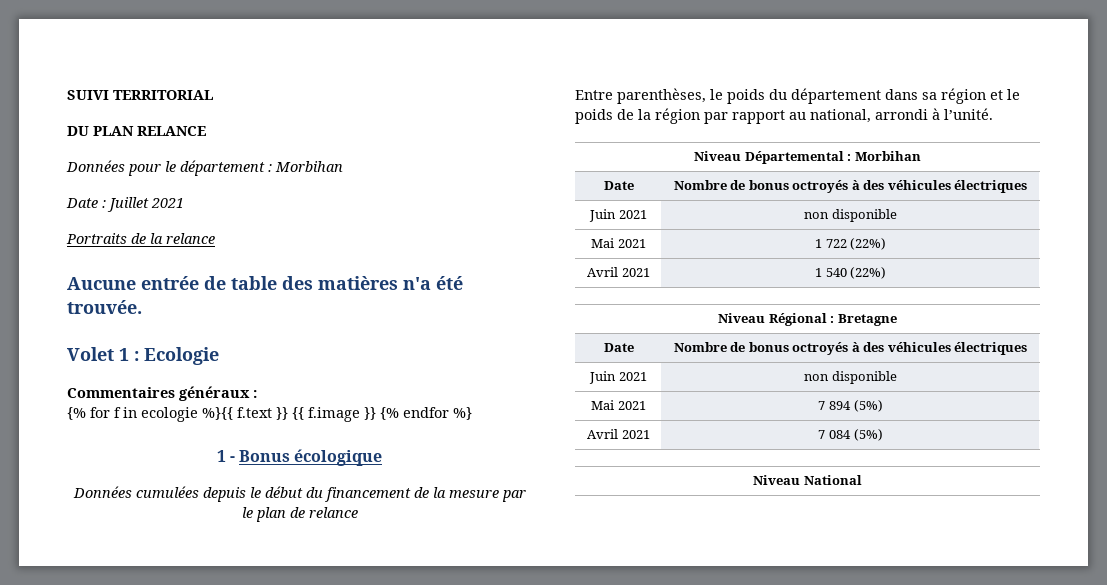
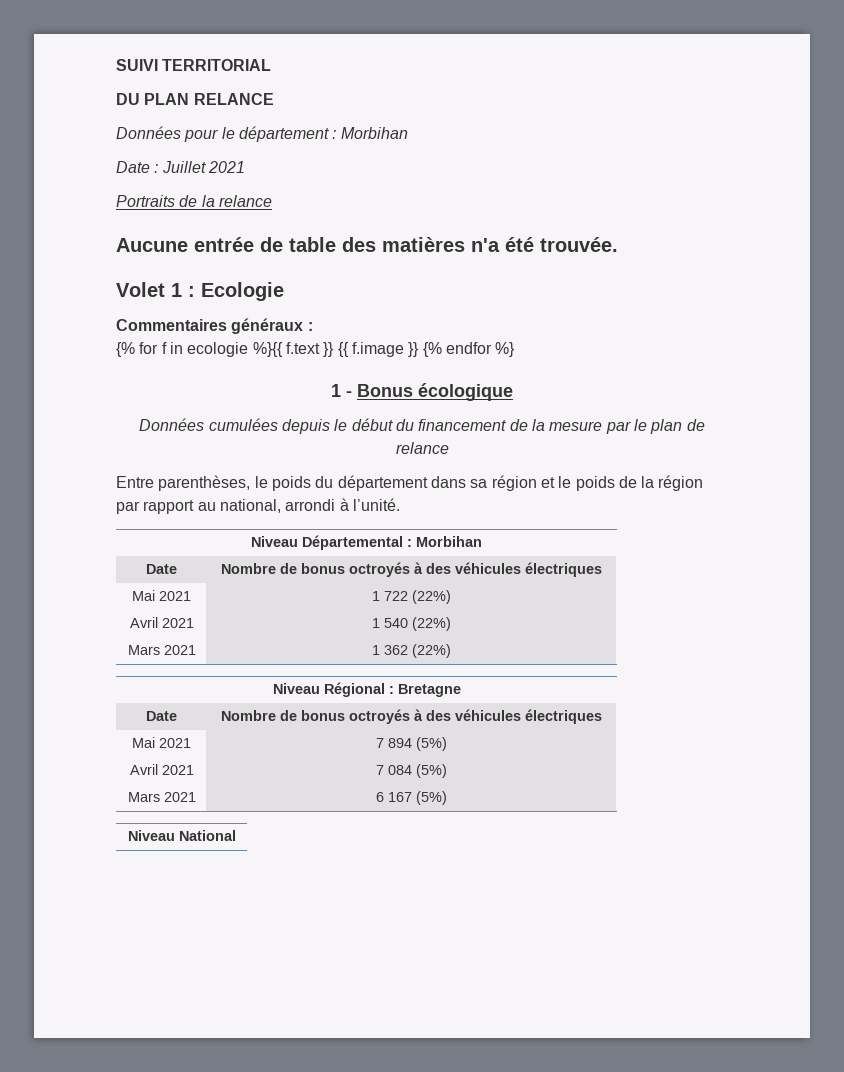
  Niveau Départemental : Morbihan
  Date | Nombre de bonus octroyés à des véhicules électriques
- Juin 2021 | non disponible
+ Mars 2021 | 1 362 (22%)
  Niveau Régional : Bretagne
  Date | Nombre de bonus octroyés à des véhicules électriques
- Juin 2021 | non disponible
+ Mars 2021 | 6 167 (5%)

